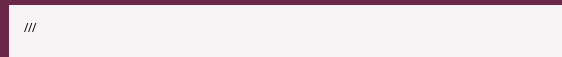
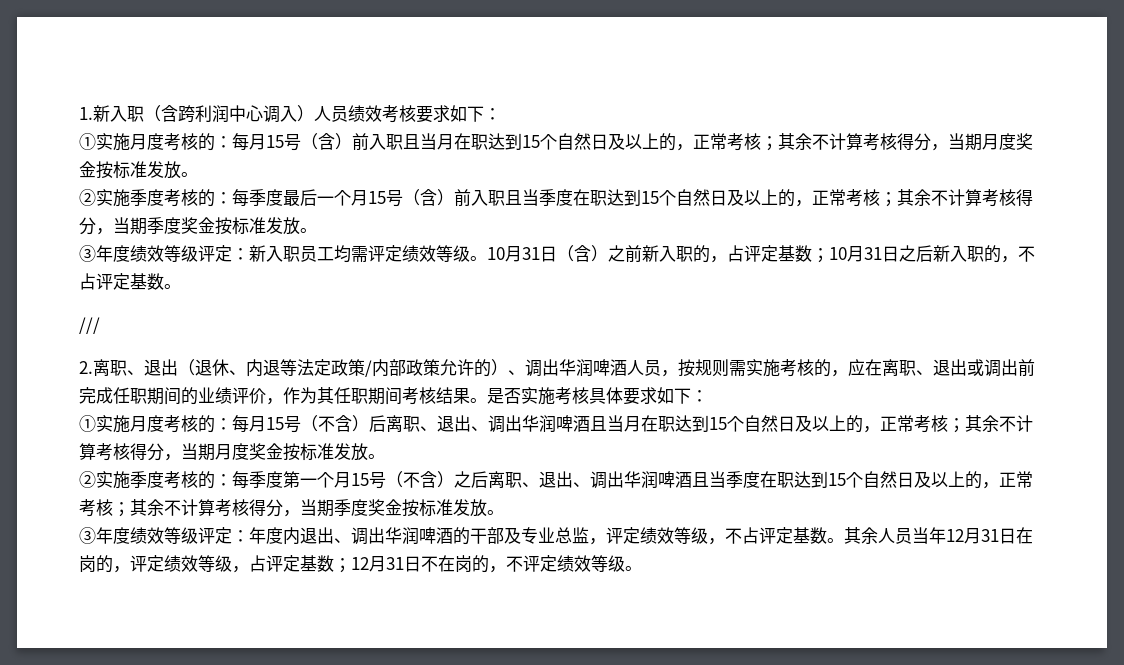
+ 1.新入职（含跨利润中心调入）人员绩效考核要求如下：
+ ①实施月度考核的：每月15号（含）前入职且当月在职达到15个自然日及以上的，正常考核；其余不计算考核得分，当期月度奖金按标准发放。
+ ②实施季度考核的：每季度最后一个月15号（含）前入职且当季度在职达到15个自然日及以上的，正常考核；其余不计算考核得分，当期季度奖金按标准发放。
+ ③年度绩效等级评定：新入职员工均需评定绩效等级。10月31日（含）之前新入职的，占评定基数；10月31日之后新入职的，不占评定基数。
  ///
+ 2.离职、退出（退休、内退等法定政策/内部政策允许的）、调出华润啤酒人员，按规则需实施考核的，应在离职、退出或调出前完成任职期间的业绩评价，作为其任职期间考核结果。是否实施考核具体要求如下：
+ ①实施月度考核的：每月15号（不含）后离职、退出、调出华润啤酒且当月在职达到15个自然日及以上的，正常考核；其余不计算考核得分，当期月度奖金按标准发放。
+ ②实施季度考核的：每季度第一个月15号（不含）之后离职、退出、调出华润啤酒且当季度在职达到15个自然日及以上的，正常考核；其余不计算考核得分，当期季度奖金按标准发放。
+ ③年度绩效等级评定：年度内退出、调出华润啤酒的干部及专业总监，评定绩效等级，不占评定基数。其余人员当年12月31日在岗的，评定绩效等级，占评定基数；12月31日不在岗的，不评定绩效等级。

